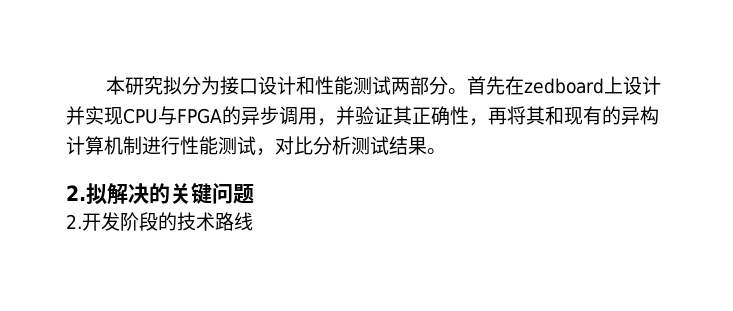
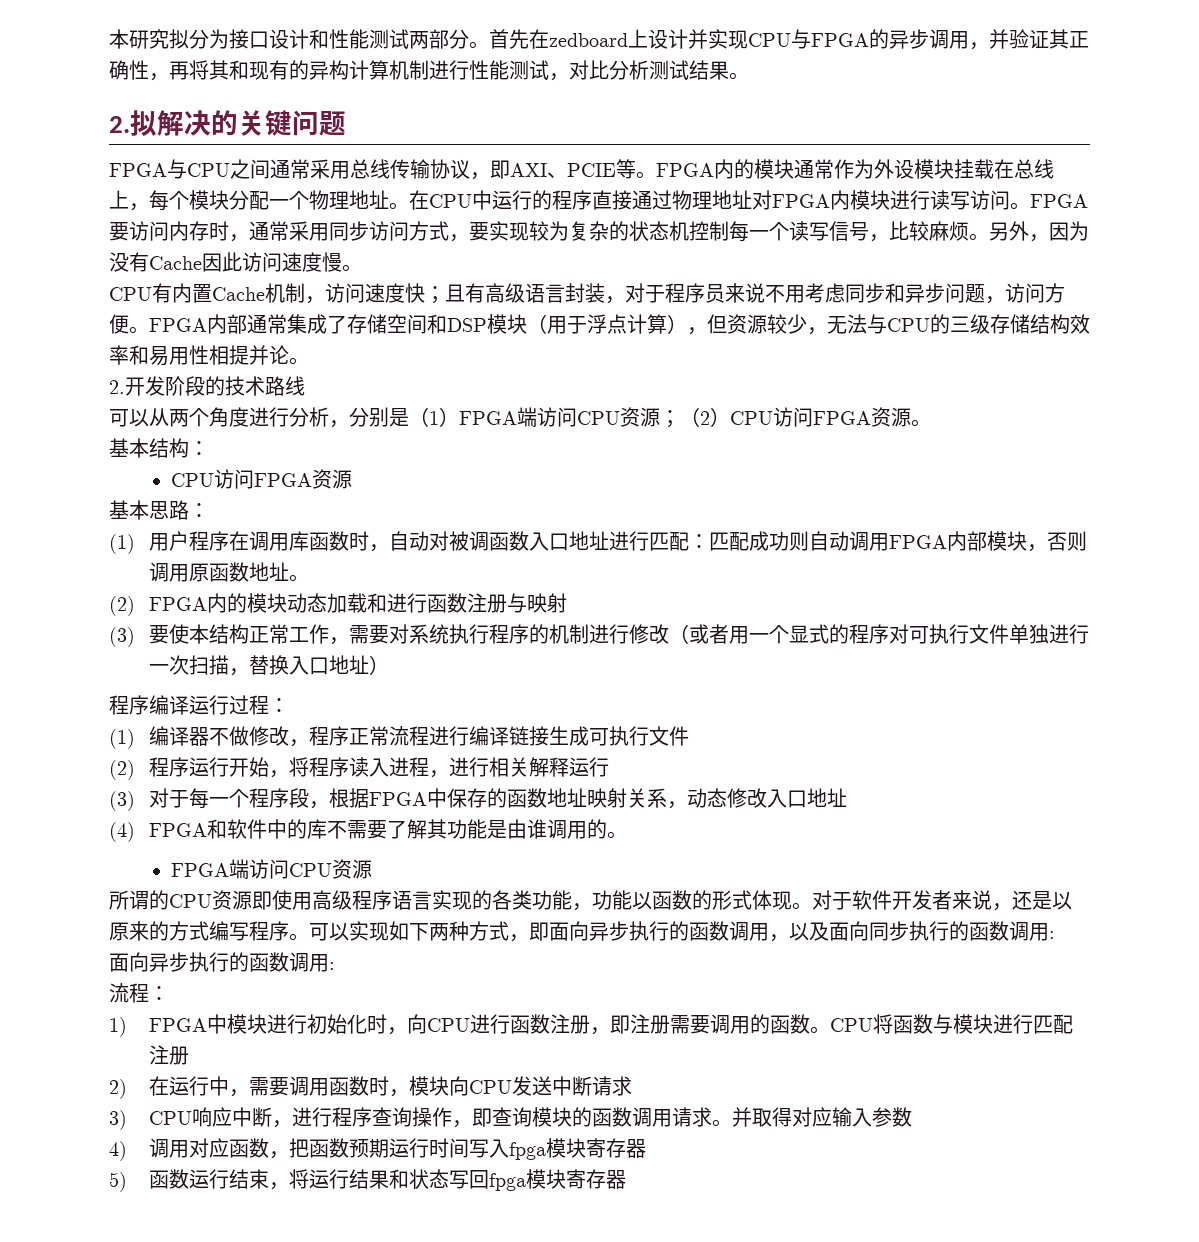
+ FPGA与CPU之间通常采用总线传输协议，即AXI、PCIE等。FPGA内的模块通常作为外设模块挂载在总线上，每个模块分配一个物理地址。在CPU中运行的程序直接通过物理地址对FPGA内模块进行读写访问。FPGA要访问内存时，通常采用同步访问方式，要实现较为复杂的状态机控制每一个读写信号，比较麻烦。另外，因为没有Cache因此访问速度慢。
+ CPU有内置Cache机制，访问速度快；且有高级语言封装，对于程序员来说不用考虑同步和异步问题，访问方便。FPGA内部通常集成了存储空间和DSP模块（用于浮点计算），但资源较少，无法与CPU的三级存储结构效率和易用性相提并论。
+ 可以从两个角度进行分析，分别是（1）FPGA端访问CPU资源；（2）CPU访问FPGA资源。
+ 基本结构：
+ CPU访问FPGA资源
+ 基本思路：
+ (1)用户程序在调用库函数时，自动对被调函数入口地址进行匹配：匹配成功则自动调用FPGA内部模块，否则调用原函数地址。
+ (2) FPGA内的模块动态加载和进行函数注册与映射
+ (3)要使本结构正常工作，需要对系统执行程序的机制进行修改（或者用一个显式的程序对可执行文件单独进行一次扫描，替换入口地址）
+ 程序编译运行过程：
+ (1)编译器不做修改，程序正常流程进行编译链接生成可执行文件
+ (2)程序运行开始，将程序读入进程，进行相关解释运行
+ (3)对于每一个程序段，根据FPGA中保存的函数地址映射关系，动态修改入口地址
+ (4) FPGA和软件中的库不需要了解其功能是由谁调用的。
+ FPGA端访问CPU资源
+ 所谓的CPU资源即使用高级程序语言实现的各类功能，功能以函数的形式体现。对于软件开发者来说，还是以原来的方式编写程序。可以实现如下两种方式，即面向异步执行的函数调用，以及面向同步执行的函数调用:
+ 面向异步执行的函数调用:
+ 流程：
+ 1) FPGA中模块进行初始化时，向CPU进行函数注册，即注册需要调用的函数。CPU将函数与模块进行匹配注册
+ 2)在运行中，需要调用函数时，模块向CPU发送中断请求
+ 3) CPU响应中断，进行程序查询操作，即查询模块的函数调用请求。并取得对应输入参数
+ 4)调用对应函数，把函数预期运行时间写入fpga模块寄存器
+ 5)函数运行结束，将运行结果和状态写回fpga模块寄存器

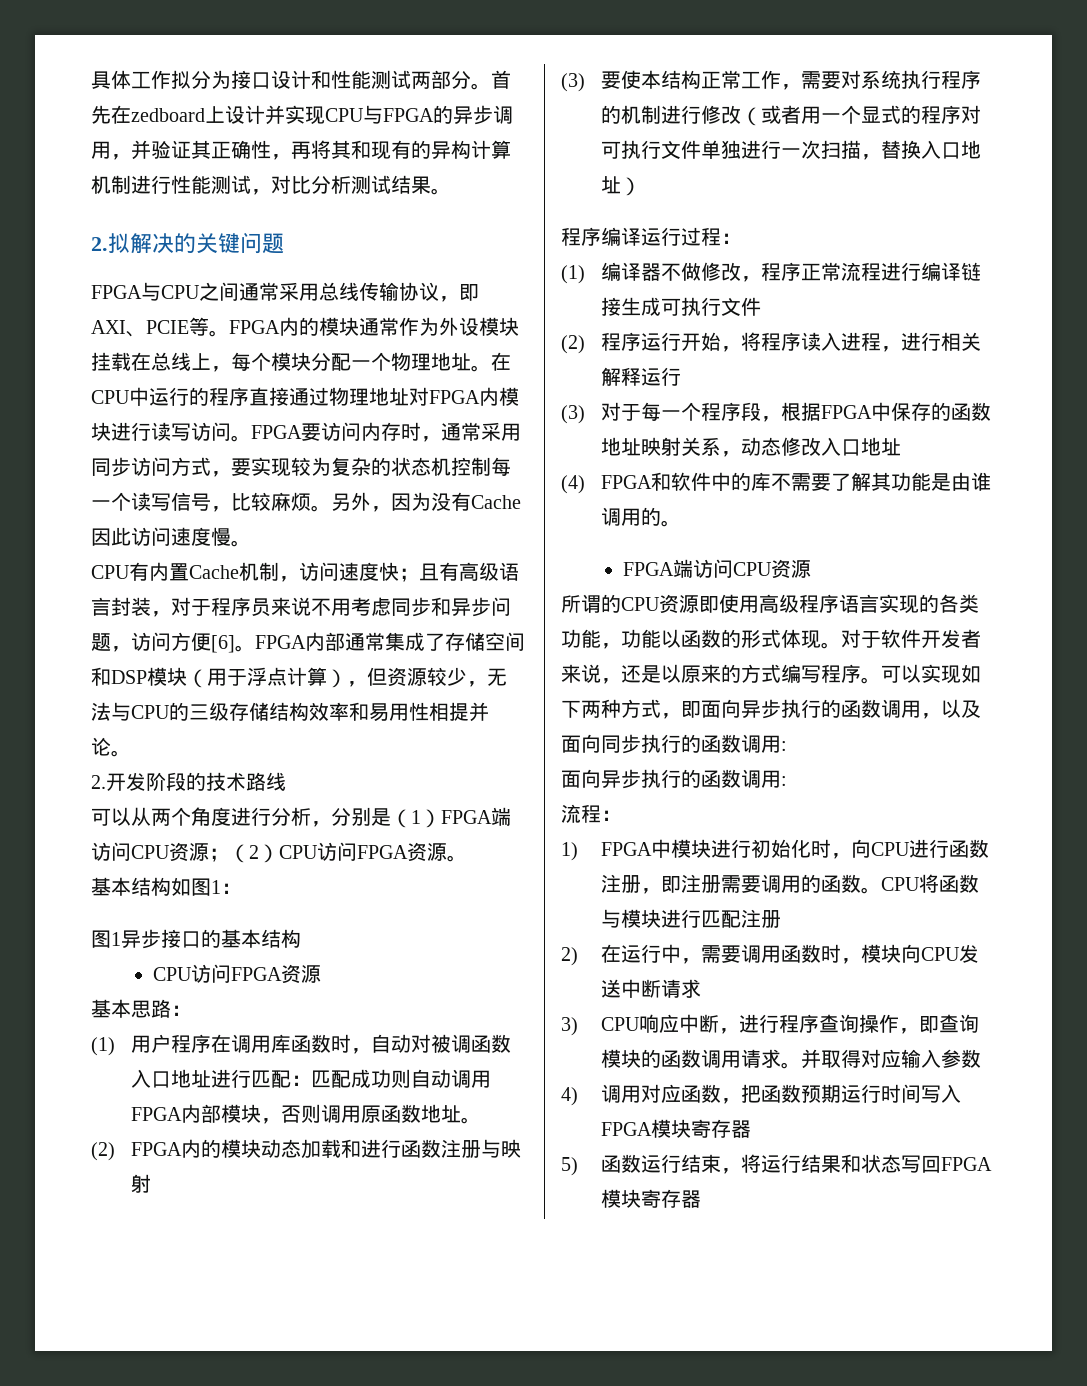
- 本研究拟分为接口设计和性能测试两部分。
+ 具体工作拟分为接口设计和性能测试两部分。
- CPU有内置Cache机制，访问速度快；且有高级语言封装，对于程序员来说不用考虑同步和异步问题，访问方便。
+ CPU有内置Cache机制，访问速度快；且有高级语言封装，对于程序员来说不用考虑同步和异步问题，访问方便[6]。
- 基本结构：
+ 基本结构如图1：
+ 图1异步接口的基本结构
- 4)调用对应函数，把函数预期运行时间写入fpga模块寄存器
+ 4)调用对应函数，把函数预期运行时间写入FPGA模块寄存器
- 5)函数运行结束，将运行结果和状态写回fpga模块寄存器
+ 5)函数运行结束，将运行结果和状态写回FPGA模块寄存器

